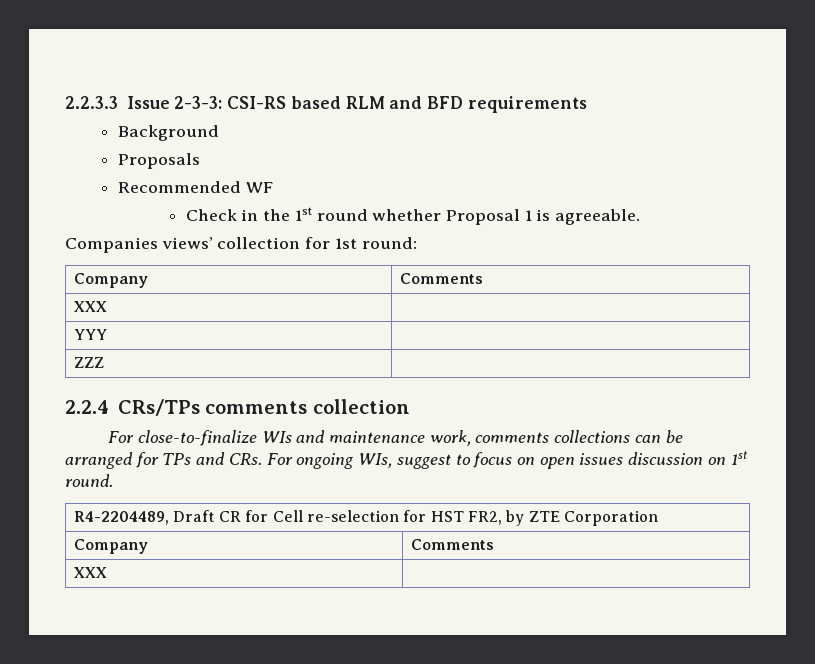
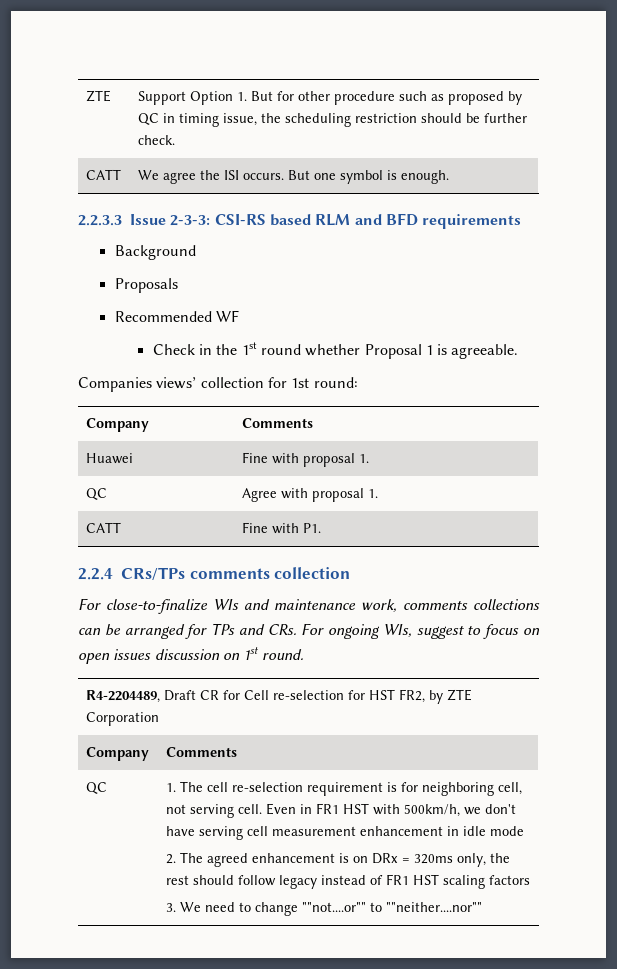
+ ZTE | Support Option 1. But for other procedure such as proposed by QC in timing issue, the scheduling restriction should be further check.
+ CATT | We agree the ISI occurs. But one symbol is enough.
  Companies views’ collection for 1st round:
  Company | Comments
- XXX |
- YYY |
- ZZZ |
+ Huawei | Fine with proposal 1.
+ QC | Agree with proposal 1.
+ CATT | Fine with P1.
  R4-2204489, Draft CR for Cell re-selection for HST FR2, by ZTE Corporation
  Company | Comments
- XXX
+ QC | 1. The cell re-selection requirement is for neighboring cell, not serving cell. Even in FR1 HST with 500km/h, we don't have serving cell measurement enhancement in idle mode
+ 2. The agreed enhancement is on DRx = 320ms only, the rest should follow legacy instead of FR1 HST scaling factors
+ 3. We need to change ""not....or"" to ""neither....nor""

